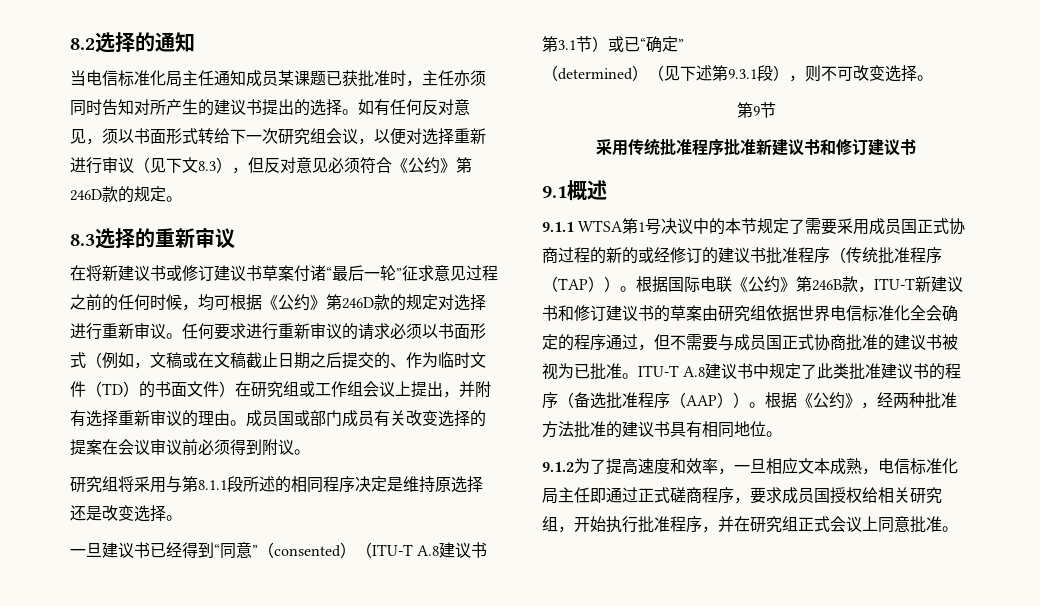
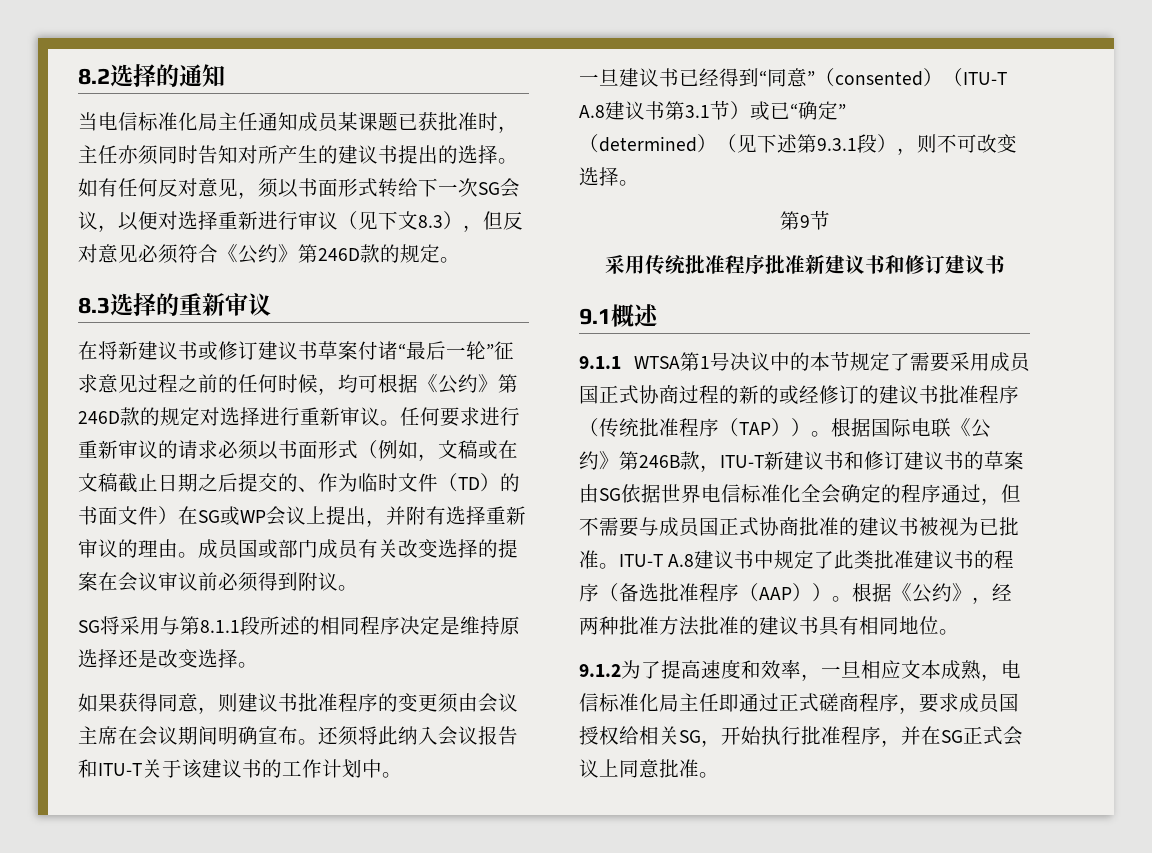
- 如有任何反对意见，须以书面形式转给下一次研究组会议，以便对选择重新进行审议（见下文8.3），但反对意见必须符合《公约》第246D款的规定。
+ 如有任何反对意见，须以书面形式转给下一次SG会议，以便对选择重新进行审议（见下文8.3），但反对意见必须符合《公约》第246D款的规定。
- 任何要求进行重新审议的请求必须以书面形式（例如，文稿或在文稿截止日期之后提交的、作为临时文件（TD）的书面文件）在研究组或工作组会议上提出，并附有选择重新审议的理由。
+ 任何要求进行重新审议的请求必须以书面形式（例如，文稿或在文稿截止日期之后提交的、作为临时文件（TD）的书面文件）在SG或WP会议上提出，并附有选择重新审议的理由。
- 研究组将采用与第8.1.1段所述的相同程序决定是维持原选择还是改变选择。
+ SG将采用与第8.1.1段所述的相同程序决定是维持原选择还是改变选择。
+ 如果获得同意，则建议书批准程序的变更须由会议主席在会议期间明确宣布。还须将此纳入会议报告和ITU-T关于该建议书的工作计划中。
- 根据国际电联《公约》第246B款，ITU-T新建议书和修订建议书的草案由研究组依据世界电信标准化全会确定的程序通过，但不需要与成员国正式协商批准的建议书被视为已批准。
+ 根据国际电联《公约》第246B款，ITU-T新建议书和修订建议书的草案由SG依据世界电信标准化全会确定的程序通过，但不需要与成员国正式协商批准的建议书被视为已批准。
- 9.1.2为了提高速度和效率，一旦相应文本成熟，电信标准化局主任即通过正式磋商程序，要求成员国授权给相关研究组，开始执行批准程序，并在研究组正式会议上同意批准。
+ 9.1.2为了提高速度和效率，一旦相应文本成熟，电信标准化局主任即通过正式磋商程序，要求成员国授权给相关SG，开始执行批准程序，并在SG正式会议上同意批准。

